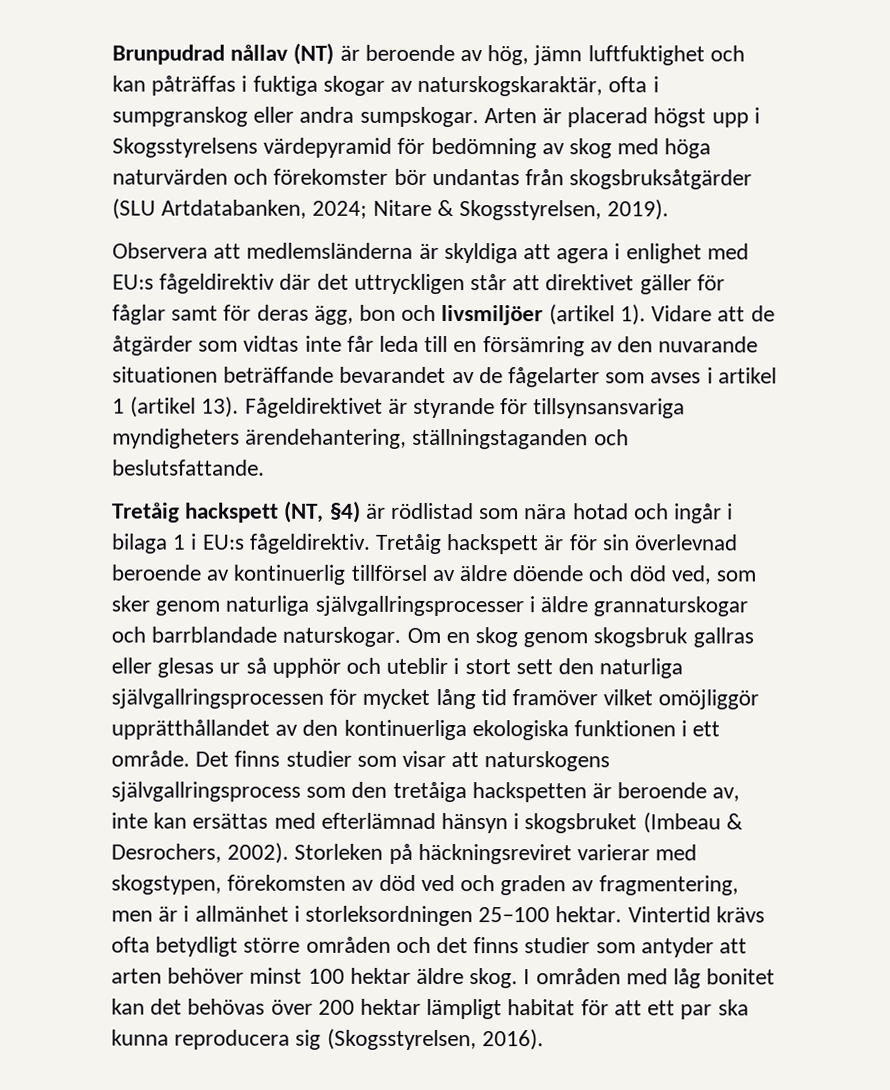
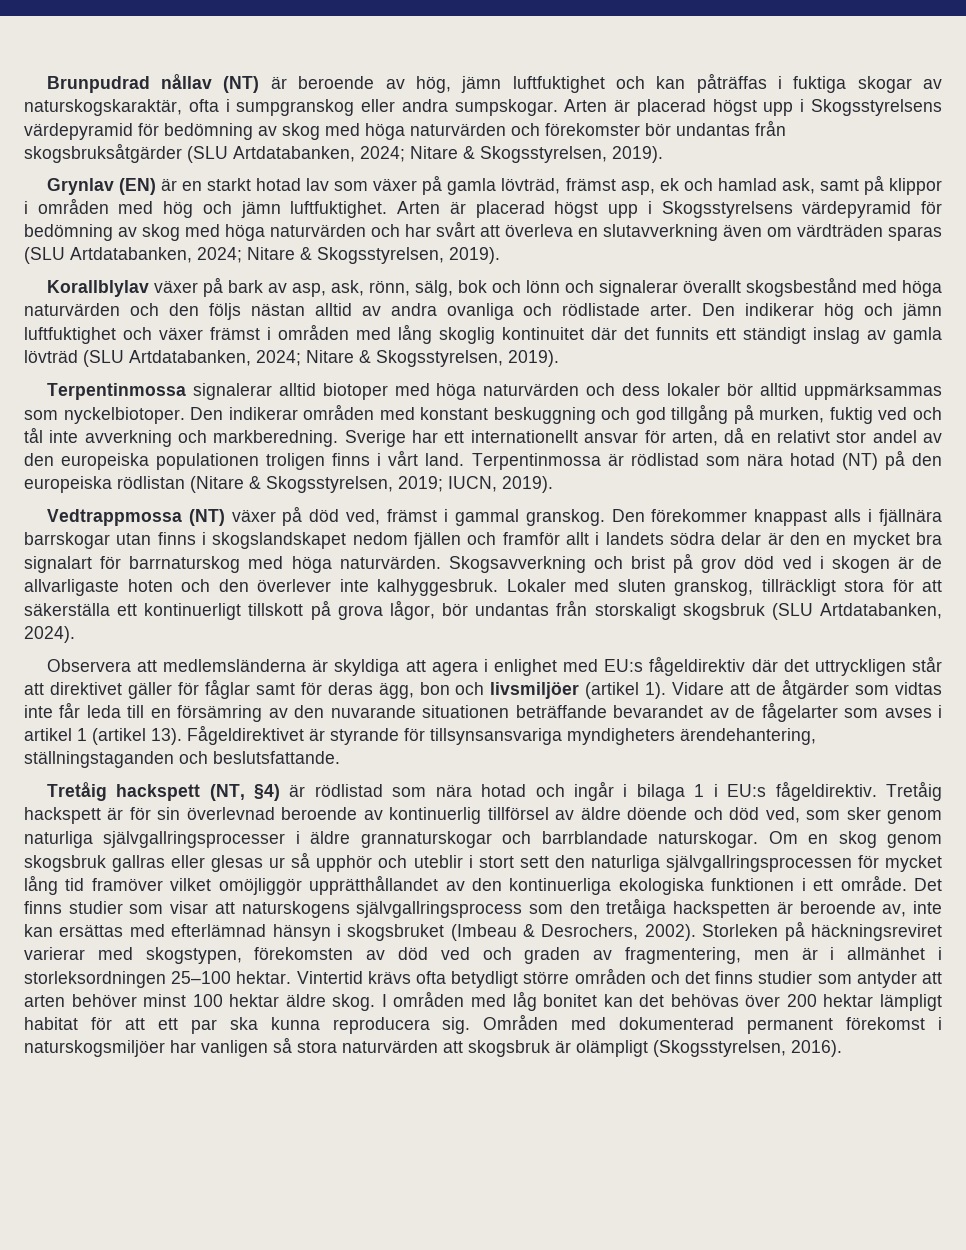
+ Grynlav (EN) är en starkt hotad lav som växer på gamla lövträd, främst asp, ek och hamlad ask, samt på klippor i områden med hög och jämn luftfuktighet. Arten är placerad högst upp i Skogsstyrelsens värdepyramid för bedömning av skog med höga naturvärden och har svårt att överleva en slutavverkning även om värdträden sparas (SLU Artdatabanken, 2024; Nitare & Skogsstyrelsen, 2019).
+ Korallblylav växer på bark av asp, ask, rönn, sälg, bok och lönn och signalerar överallt skogsbestånd med höga naturvärden och den följs nästan alltid av andra ovanliga och rödlistade arter. Den indikerar hög och jämn luftfuktighet och växer främst i områden med lång skoglig kontinuitet där det funnits ett ständigt inslag av gamla lövträd (SLU Artdatabanken, 2024; Nitare & Skogsstyrelsen, 2019).
+ Terpentinmossa signalerar alltid biotoper med höga naturvärden och dess lokaler bör alltid uppmärksammas som nyckelbiotoper. Den indikerar områden med konstant beskuggning och god tillgång på murken, fuktig ved och tål inte avverkning och markberedning. Sverige har ett internationellt ansvar för arten, då en relativt stor andel av den europeiska populationen troligen finns i vårt land. Terpentinmossa är rödlistad som nära hotad (NT) på den europeiska rödlistan (Nitare & Skogsstyrelsen, 2019; IUCN, 2019).
+ Vedtrappmossa (NT) växer på död ved, främst i gammal granskog. Den förekommer knappast alls i fjällnära barrskogar utan finns i skogslandskapet nedom fjällen och framför allt i landets södra delar är den en mycket bra signalart för barrnaturskog med höga naturvärden. Skogsavverkning och brist på grov död ved i skogen är de allvarligaste hoten och den överlever inte kalhyggesbruk. Lokaler med sluten granskog, tillräckligt stora för att säkerställa ett kontinuerligt tillskott på grova lågor, bör undantas från storskaligt skogsbruk (SLU Artdatabanken, 2024).
- I områden med låg bonitet kan det behövas över 200 hektar lämpligt habitat för att ett par ska kunna reproducera sig (Skogsstyrelsen, 2016).
+ I områden med låg bonitet kan det behövas över 200 hektar lämpligt habitat för att ett par ska kunna reproducera sig. Områden med dokumenterad permanent förekomst i naturskogsmiljöer har vanligen så stora naturvärden att skogsbruk är olämpligt (Skogsstyrelsen, 2016).

